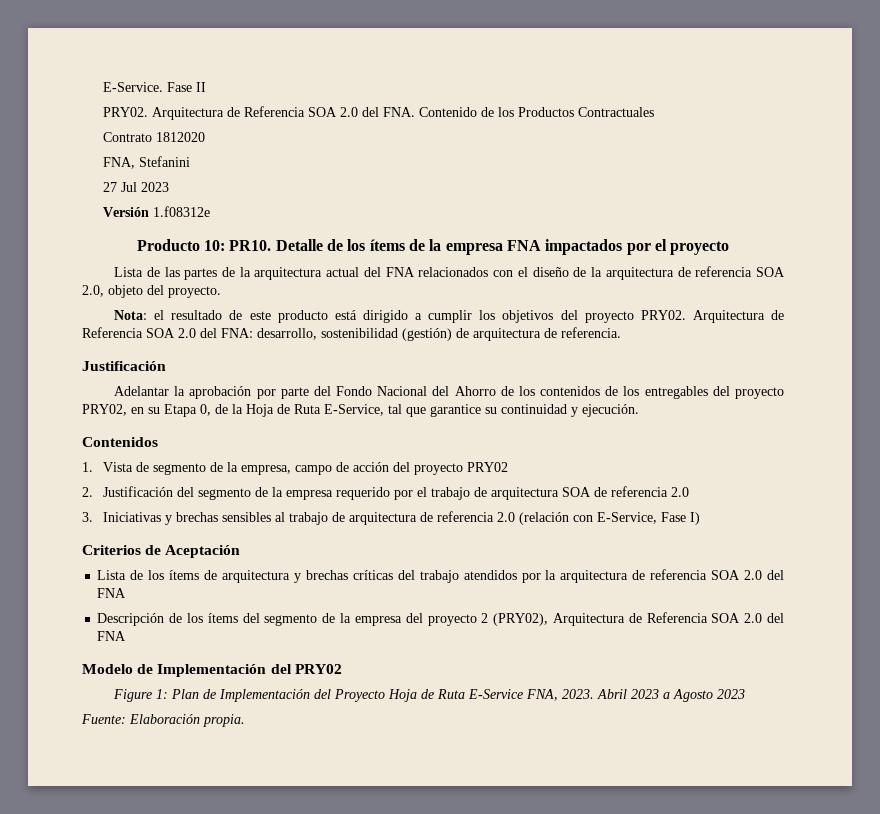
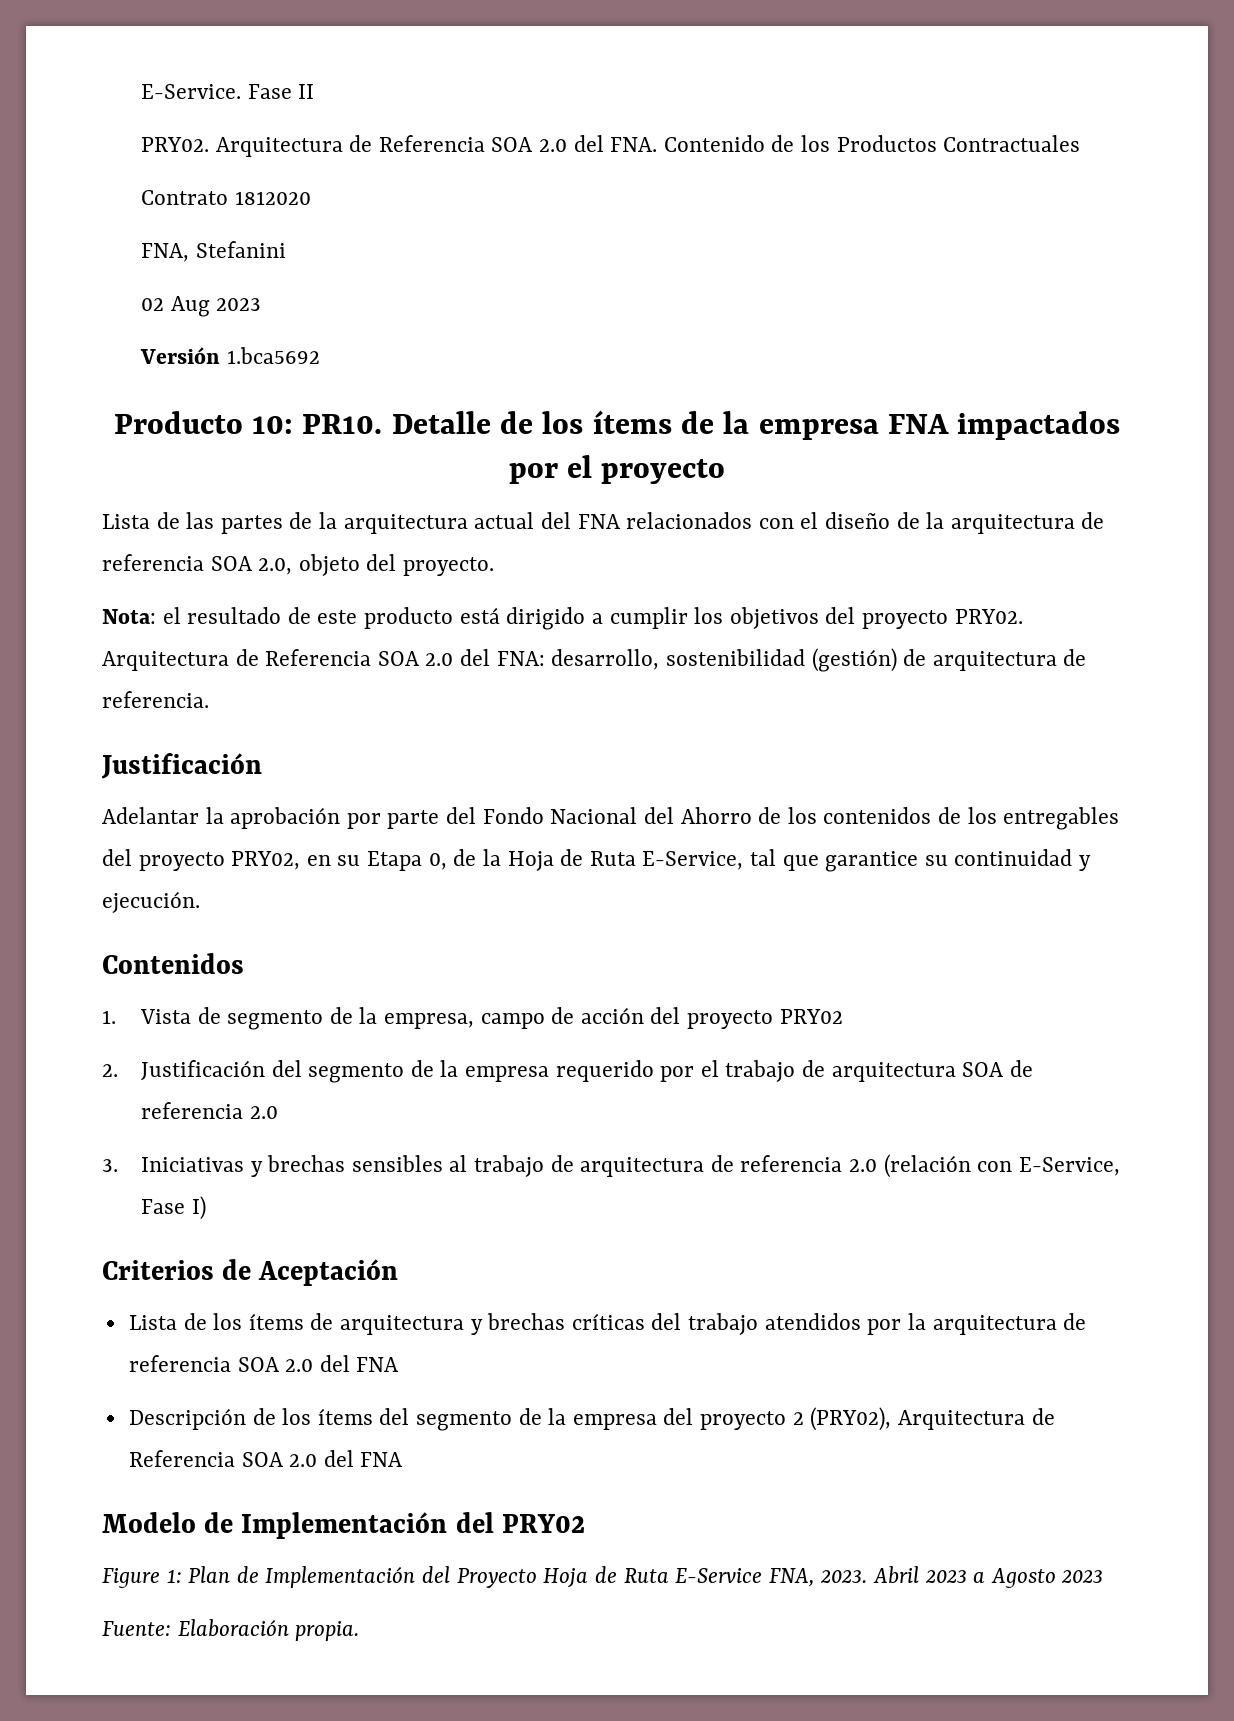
- 27 Jul 2023
+ 02 Aug 2023
- Versión 1.f08312e
+ Versión 1.bca5692

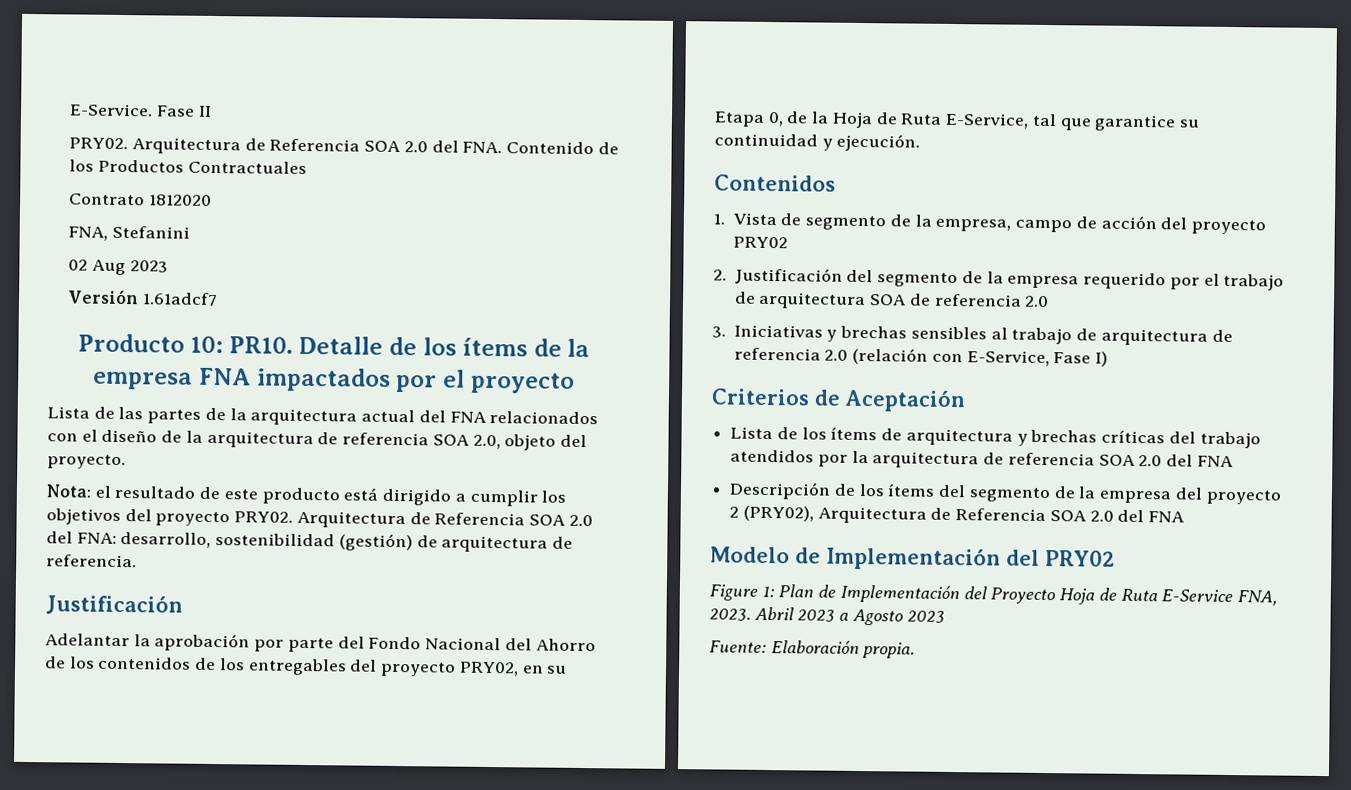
- Versión 1.bca5692
+ Versión 1.61adcf7

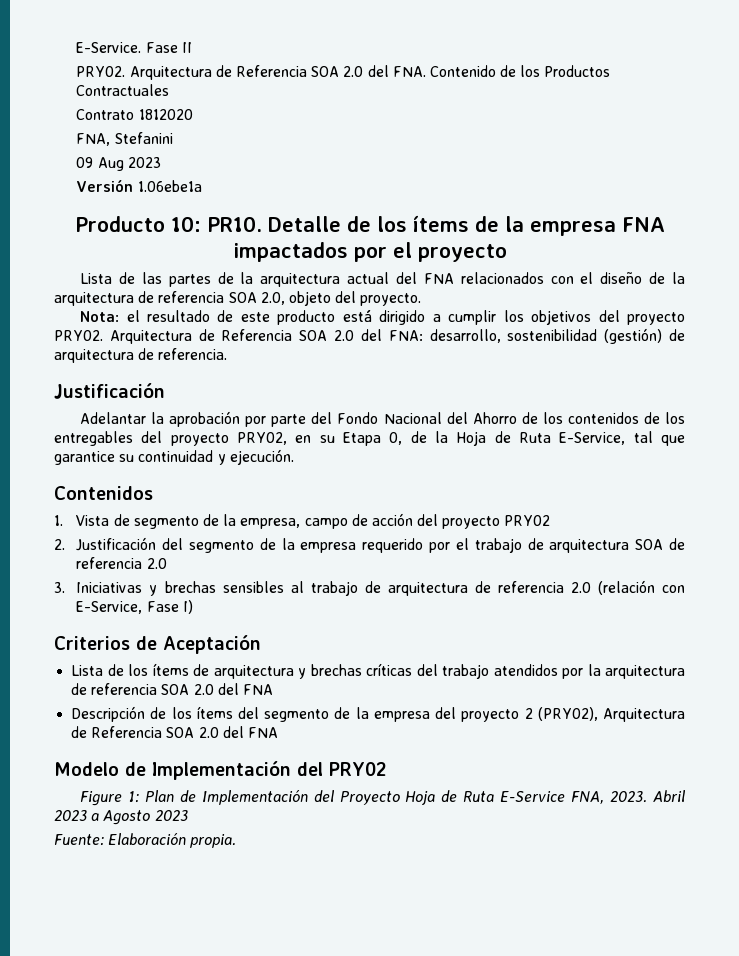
- 02 Aug 2023
+ 09 Aug 2023
- Versión 1.61adcf7
+ Versión 1.06ebe1a

